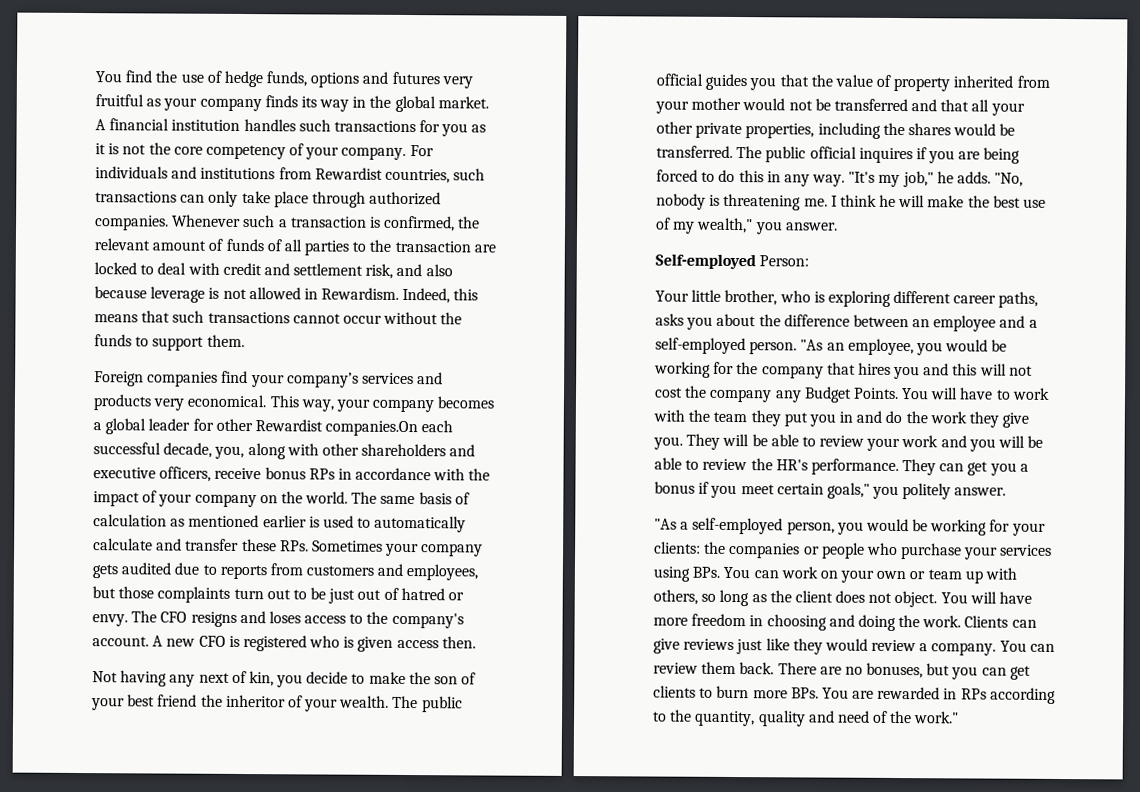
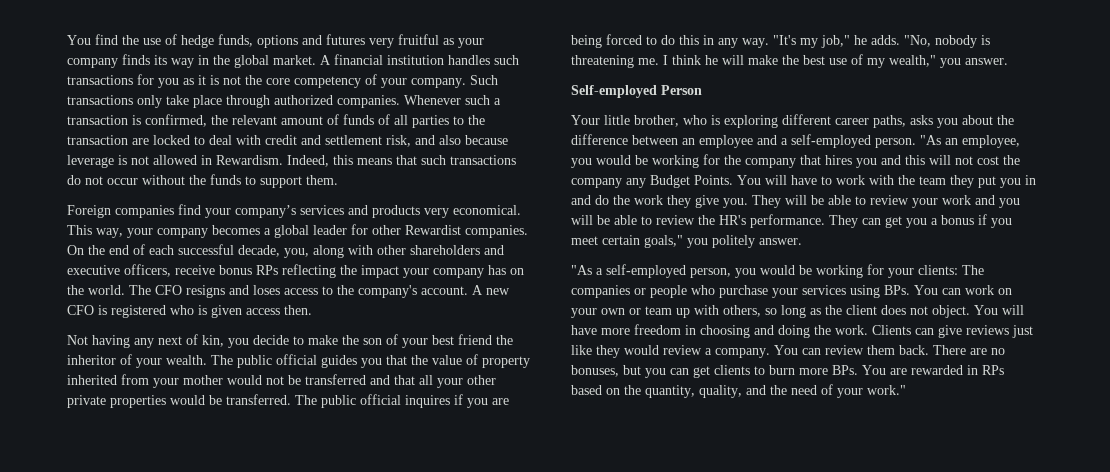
- For individuals and institutions from Rewardist countries, such transactions can only take place through authorized companies.
+ Such transactions only take place through authorized companies.
- Indeed, this means that such transactions cannot occur without the funds to support them.
+ Indeed, this means that such transactions do not occur without the funds to support them.
- This way, your company becomes a global leader for other Rewardist companies.On each successful decade, you, along with other shareholders and executive officers, receive bonus RPs in accordance with the impact of your company on the world.
+ This way, your company becomes a global leader for other Rewardist companies. On the end of each successful decade, you, along with other shareholders and executive officers, receive bonus RPs reflecting the impact your company has on the world.
- The same basis of calculation as mentioned earlier is used to automatically calculate and transfer these RPs. Sometimes your company gets audited due to reports from customers and employees, but those complaints turn out to be just out of hatred or envy. The CFO resigns and loses access to the company's account.
+ The CFO resigns and loses access to the company's account.
- The public official guides you that the value of property inherited from your mother would not be transferred and that all your other private properties, including the shares would be transferred.
+ The public official guides you that the value of property inherited from your mother would not be transferred and that all your other private properties would be transferred.
- Self-employed Person:
+ Self-employed Person
- "As a self-employed person, you would be working for your clients: the companies or people who purchase your services using BPs. You can work on your own or team up with others, so long as the client does not object.
+ "As a self-employed person, you would be working for your clients: The companies or people who purchase your services using BPs. You can work on your own or team up with others, so long as the client does not object.
- There are no bonuses, but you can get clients to burn more BPs. You are rewarded in RPs according to the quantity, quality and need of the work."
+ There are no bonuses, but you can get clients to burn more BPs. You are rewarded in RPs based on the quantity, quality, and the need of your work."

